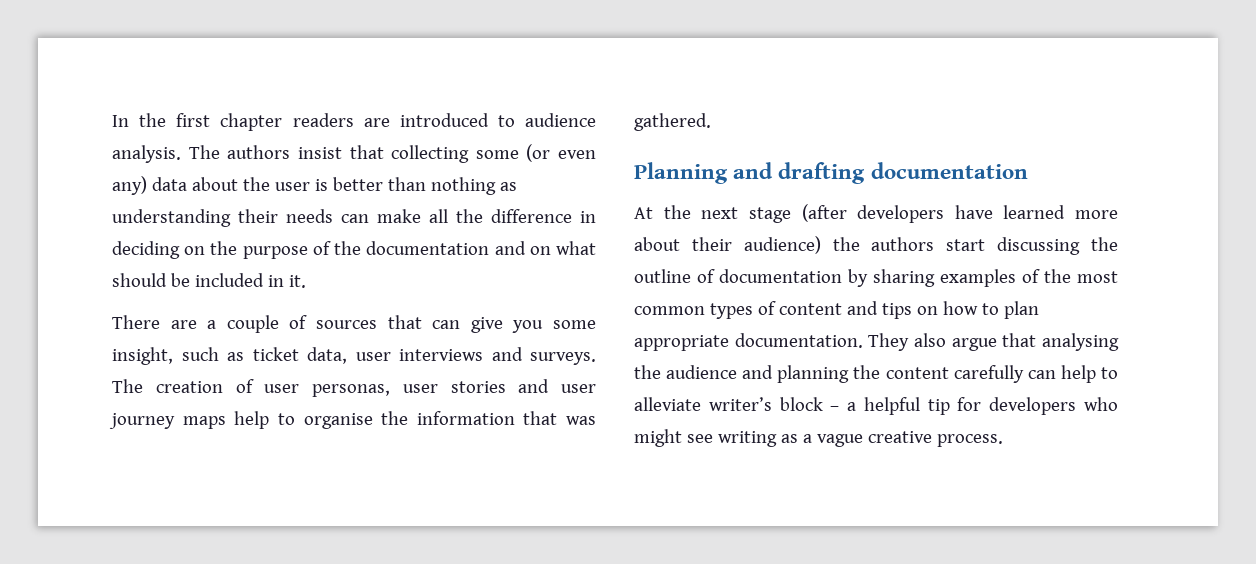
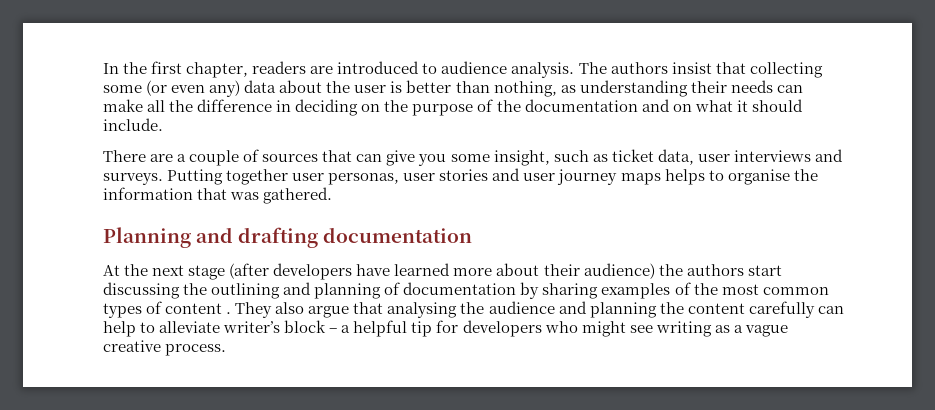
- In the first chapter readers are introduced to audience analysis.
+ In the first chapter, readers are introduced to audience analysis.
- The authors insist that collecting some (or even any) data about the user is better than nothing as understanding their needs can make all the difference in deciding on the purpose of the documentation and on what should be included in it.
+ The authors insist that collecting some (or even any) data about the user is better than nothing, as understanding their needs can make all the difference in deciding on the purpose of the documentation and on what it should include.
- The creation of user personas, user stories and user journey maps help to organise the information that was gathered.
+ Putting together user personas, user stories and user journey maps helps to organise the information that was gathered.
- At the next stage (after developers have learned more about their audience) the authors start discussing the outline of documentation by sharing examples of the most common types of content and tips on how to plan appropriate documentation.
+ At the next stage (after developers have learned more about their audience) the authors start discussing the outlining and planning of documentation by sharing examples of the most common types of content .

